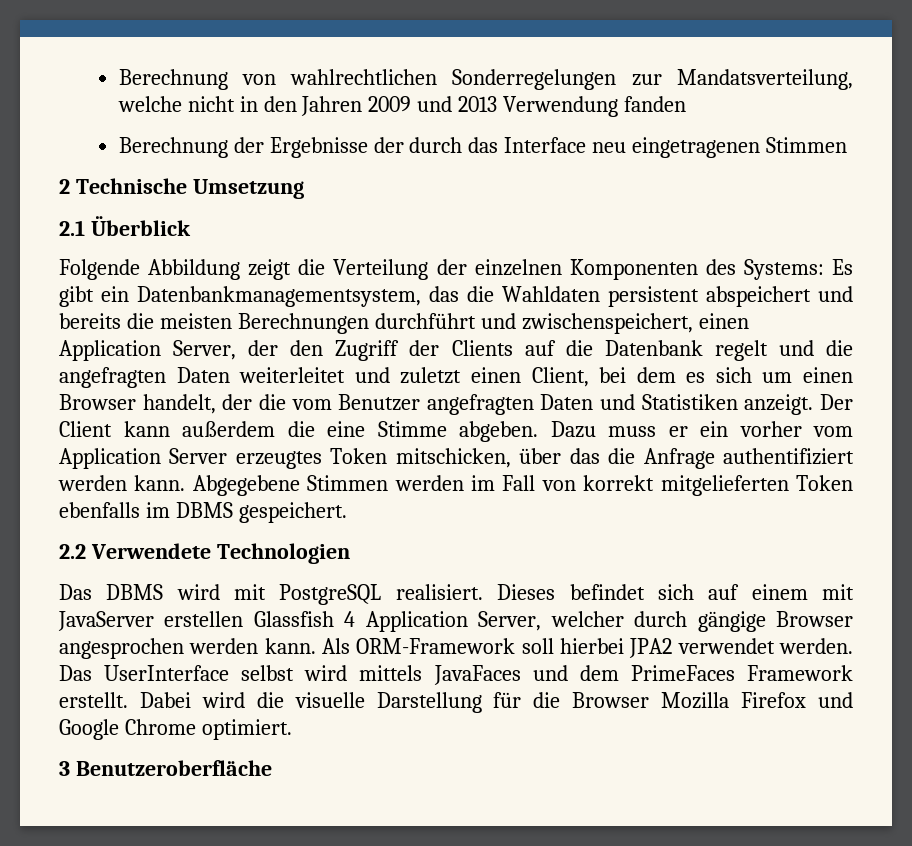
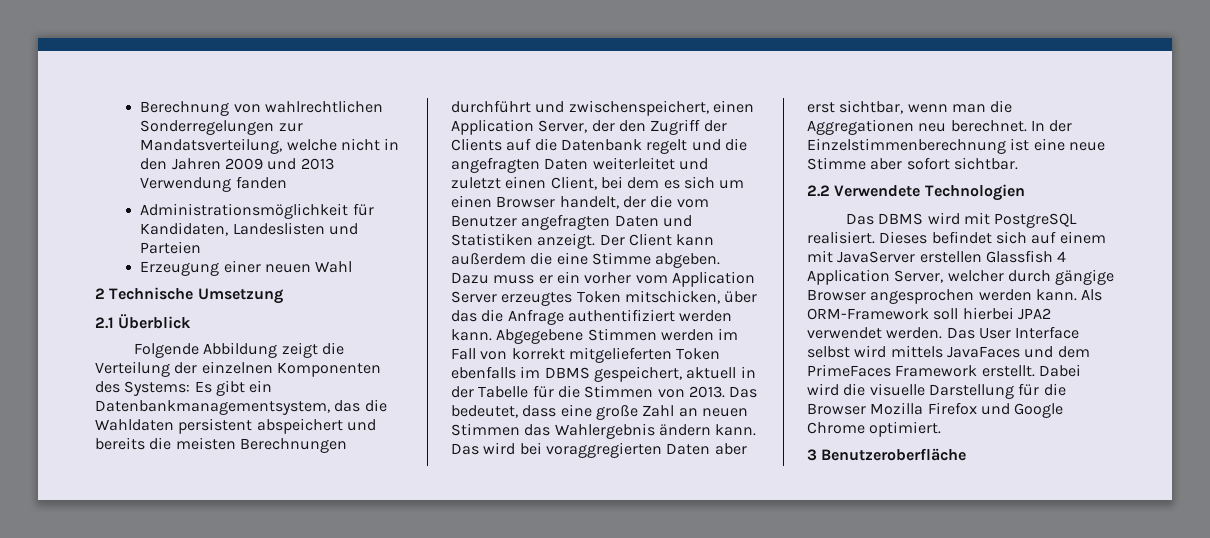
- Berechnung der Ergebnisse der durch das Interface neu eingetragenen Stimmen
+ Administrationsmöglichkeit für Kandidaten, Landeslisten und Parteien
+ Erzeugung einer neuen Wahl
- Abgegebene Stimmen werden im Fall von korrekt mitgelieferten Token ebenfalls im DBMS gespeichert.
+ Abgegebene Stimmen werden im Fall von korrekt mitgelieferten Token ebenfalls im DBMS gespeichert, aktuell in der Tabelle für die Stimmen von 2013. Das bedeutet, dass eine große Zahl an neuen Stimmen das Wahlergebnis ändern kann. Das wird bei voraggregierten Daten aber erst sichtbar, wenn man die Aggregationen neu berechnet. In der Einzelstimmenberechnung ist eine neue Stimme aber sofort sichtbar.
- Das UserInterface selbst wird mittels JavaFaces und dem PrimeFaces Framework erstellt.
+ Das User Interface selbst wird mittels JavaFaces und dem PrimeFaces Framework erstellt.

